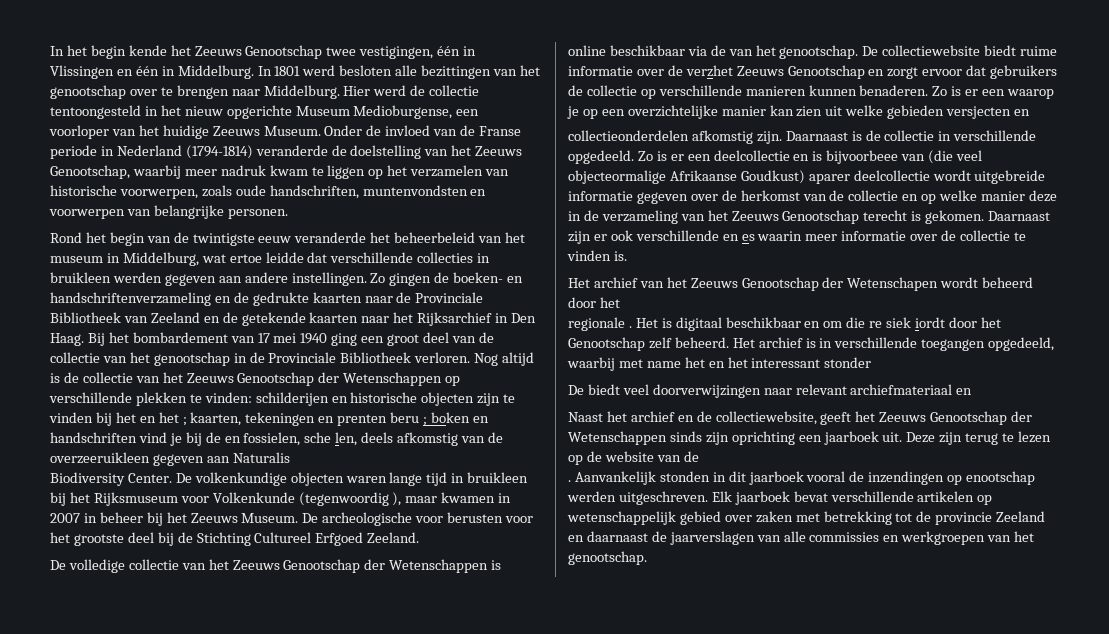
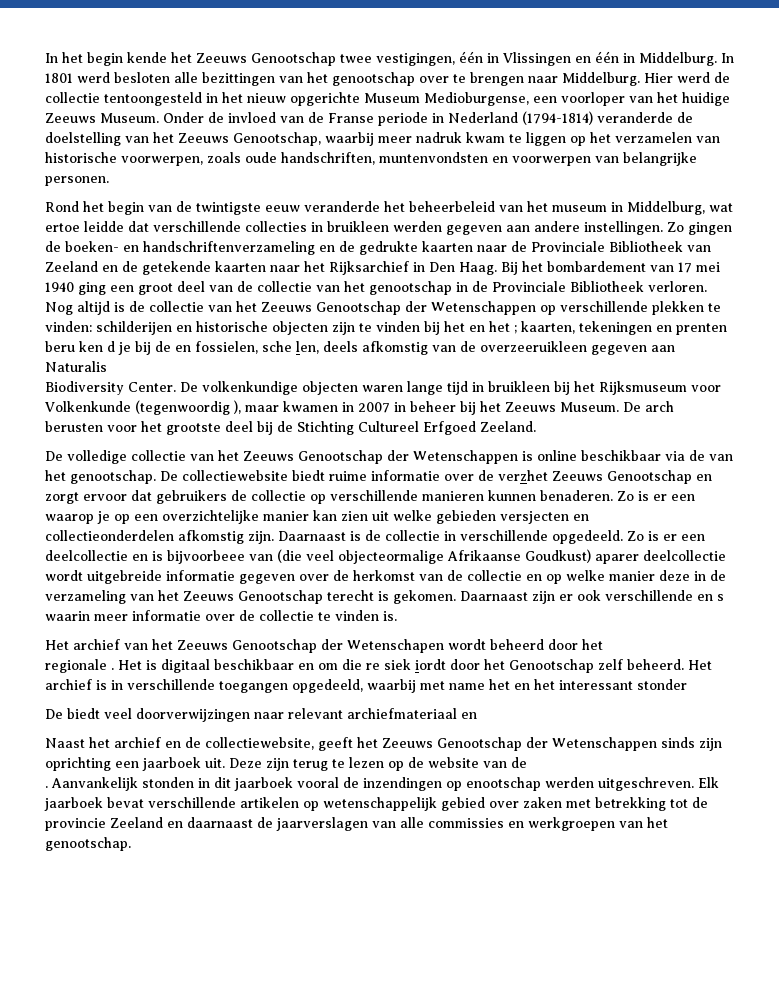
- Nog altijd is de collectie van het Zeeuws Genootschap der Wetenschappen op verschillende plekken te vinden: schilderijen en historische objecten zijn te vinden bij het en het ; kaarten, tekeningen en prenten beru ; boken en handschriften vind je bij de en fossielen, sche len, deels afkomstig van de overzeeruikleen gegeven aan Naturalis
+ Nog altijd is de collectie van het Zeeuws Genootschap der Wetenschappen op verschillende plekken te vinden: schilderijen en historische objecten zijn te vinden bij het en het ; kaarten, tekeningen en prenten beru ken d je bij de en fossielen, sche len, deels afkomstig van de overzeeruikleen gegeven aan Naturalis
- De archeologische voor berusten voor het grootste deel bij de Stichting Cultureel Erfgoed Zeeland.
+ De arch berusten voor het grootste deel bij de Stichting Cultureel Erfgoed Zeeland.
- Daarnaast zijn er ook verschillende en es waarin meer informatie over de collectie te vinden is.
+ Daarnaast zijn er ook verschillende en s waarin meer informatie over de collectie te vinden is.

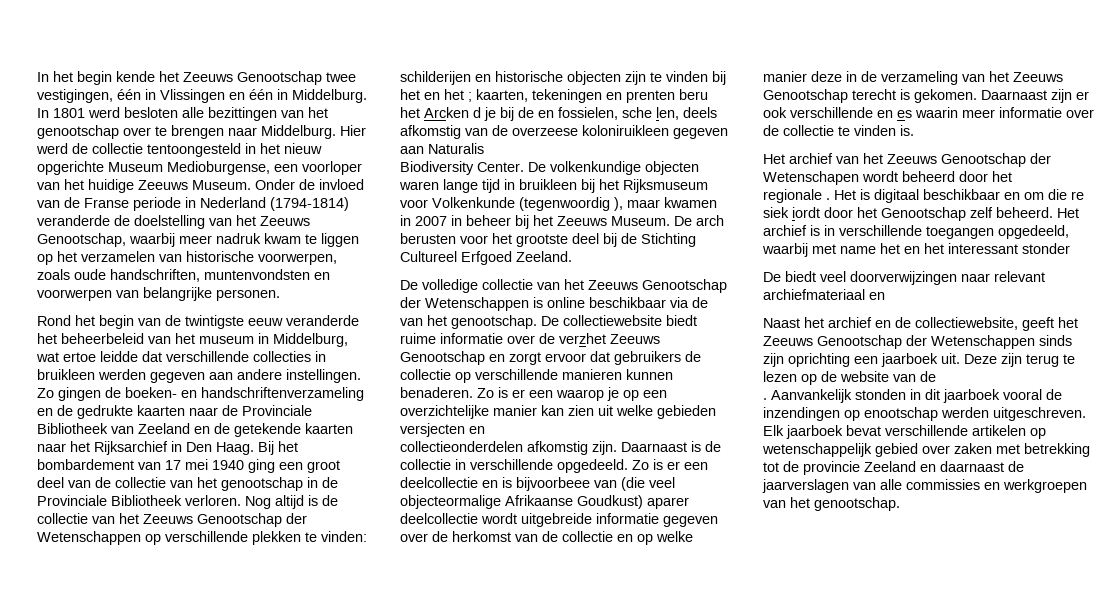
- Nog altijd is de collectie van het Zeeuws Genootschap der Wetenschappen op verschillende plekken te vinden: schilderijen en historische objecten zijn te vinden bij het en het ; kaarten, tekeningen en prenten beru ken d je bij de en fossielen, sche len, deels afkomstig van de overzeeruikleen gegeven aan Naturalis
+ Nog altijd is de collectie van het Zeeuws Genootschap der Wetenschappen op verschillende plekken te vinden: schilderijen en historische objecten zijn te vinden bij het en het ; kaarten, tekeningen en prenten beru het Arcken d je bij de en fossielen, sche len, deels afkomstig van de overzeese koloniruikleen gegeven aan Naturalis
- Daarnaast zijn er ook verschillende en s waarin meer informatie over de collectie te vinden is.
+ Daarnaast zijn er ook verschillende en es waarin meer informatie over de collectie te vinden is.

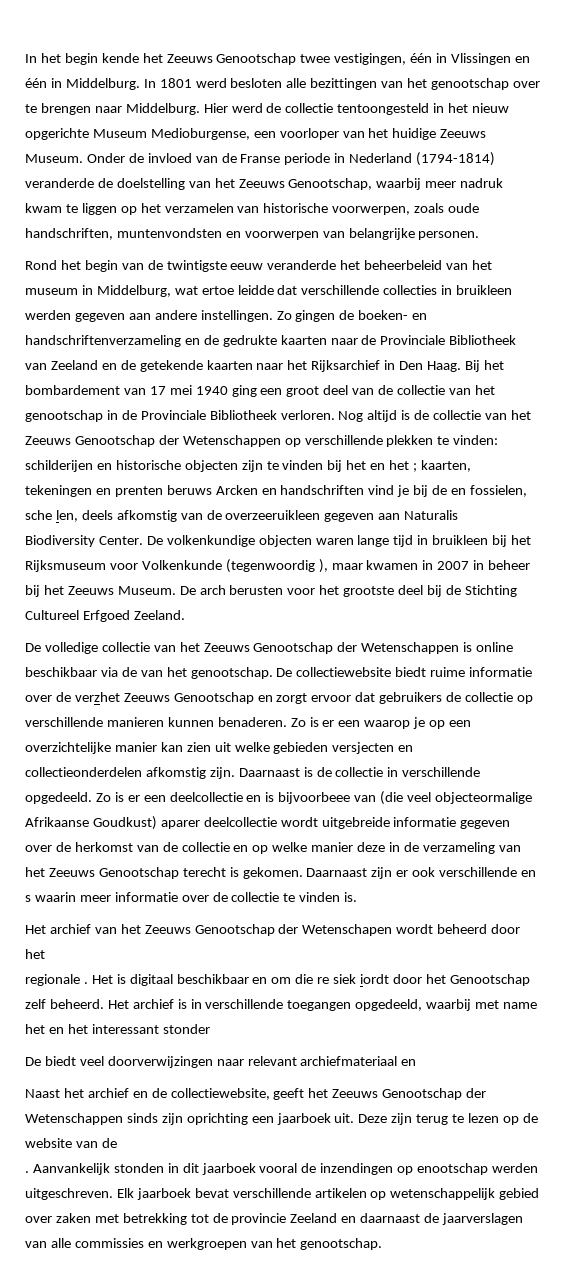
- Nog altijd is de collectie van het Zeeuws Genootschap der Wetenschappen op verschillende plekken te vinden: schilderijen en historische objecten zijn te vinden bij het en het ; kaarten, tekeningen en prenten beru het Arcken d je bij de en fossielen, sche len, deels afkomstig van de overzeese koloniruikleen gegeven aan Naturalis
+ Nog altijd is de collectie van het Zeeuws Genootschap der Wetenschappen op verschillende plekken te vinden: schilderijen en historische objecten zijn te vinden bij het en het ; kaarten, tekeningen en prenten beruws Arcken en handschriften vind je bij de en fossielen, sche len, deels afkomstig van de overzeeruikleen gegeven aan Naturalis
- Daarnaast zijn er ook verschillende en es waarin meer informatie over de collectie te vinden is.
+ Daarnaast zijn er ook verschillende en s waarin meer informatie over de collectie te vinden is.

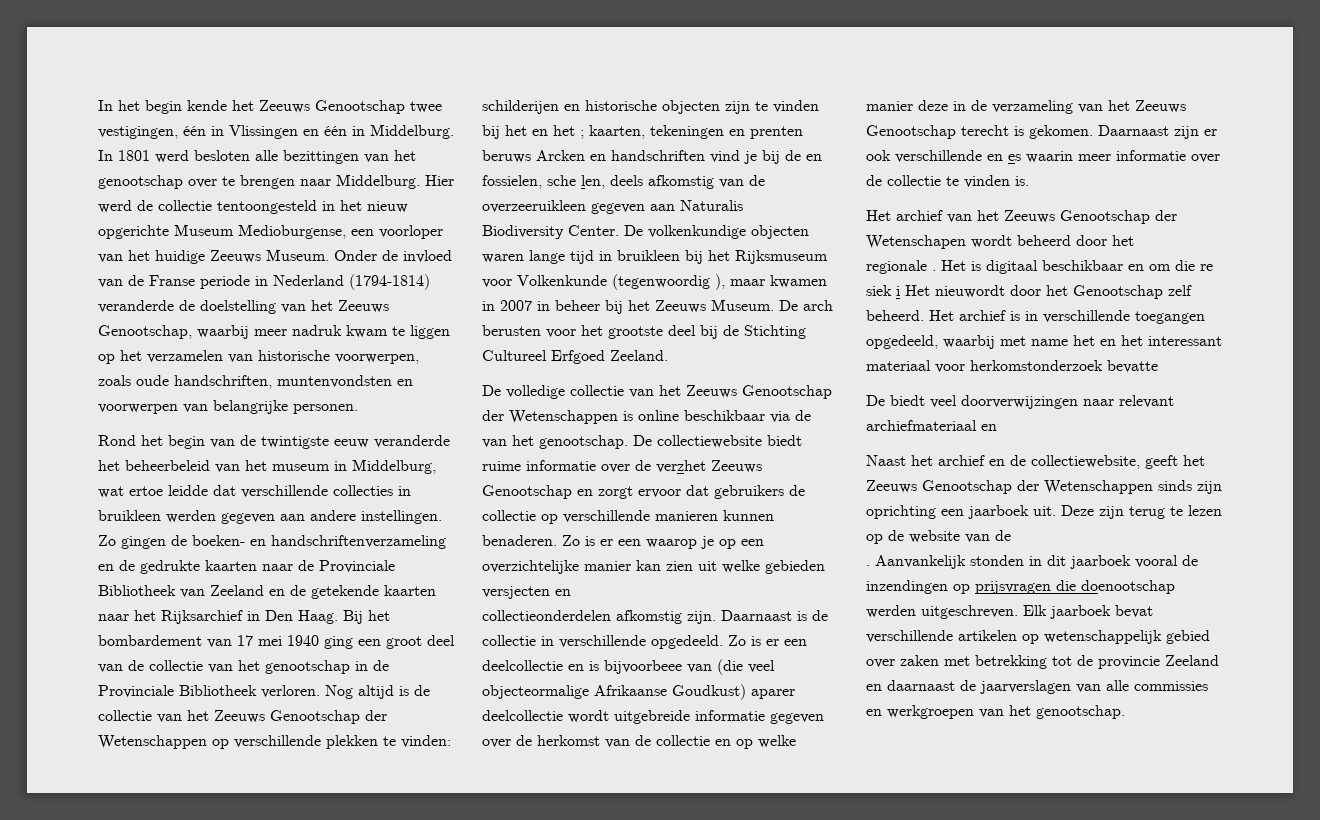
- Daarnaast zijn er ook verschillende en s waarin meer informatie over de collectie te vinden is.
+ Daarnaast zijn er ook verschillende en es waarin meer informatie over de collectie te vinden is.
- Het is digitaal beschikbaar en om die re siek iordt door het Genootschap zelf beheerd.
+ Het is digitaal beschikbaar en om die re siek i Het nieuwordt door het Genootschap zelf beheerd.
- Het archief is in verschillende toegangen opgedeeld, waarbij met name het en het interessant stonder
+ Het archief is in verschillende toegangen opgedeeld, waarbij met name het en het interessant materiaal voor herkomstonderzoek bevatte
- Aanvankelijk stonden in dit jaarboek vooral de inzendingen op enootschap werden uitgeschreven.
+ Aanvankelijk stonden in dit jaarboek vooral de inzendingen op prijsvragen die doenootschap werden uitgeschreven.

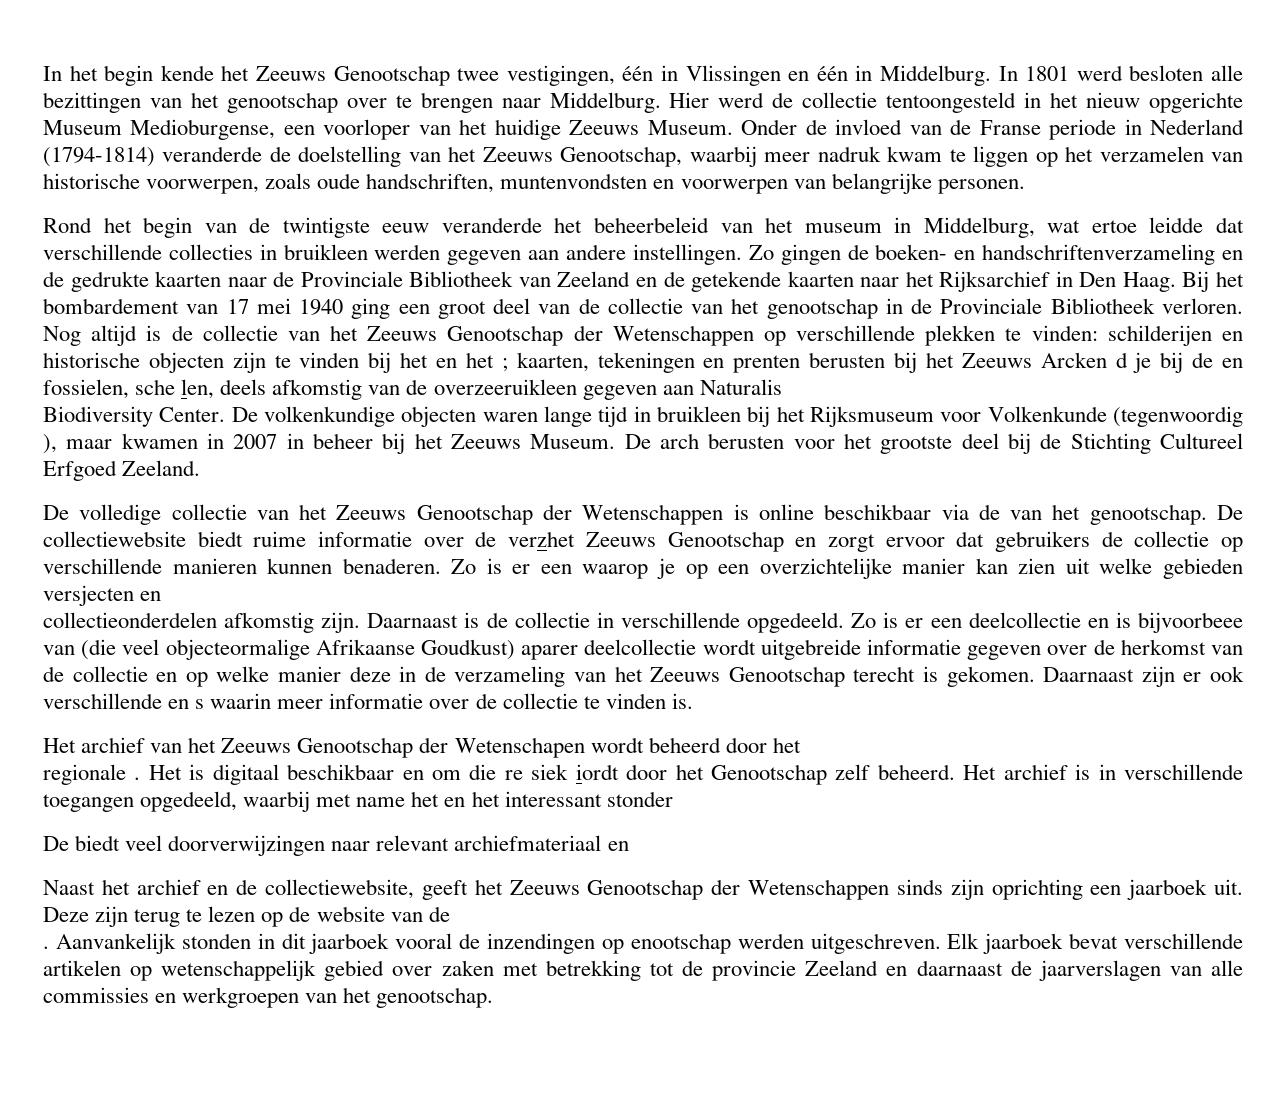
- Nog altijd is de collectie van het Zeeuws Genootschap der Wetenschappen op verschillende plekken te vinden: schilderijen en historische objecten zijn te vinden bij het en het ; kaarten, tekeningen en prenten beruws Arcken en handschriften vind je bij de en fossielen, sche len, deels afkomstig van de overzeeruikleen gegeven aan Naturalis
+ Nog altijd is de collectie van het Zeeuws Genootschap der Wetenschappen op verschillende plekken te vinden: schilderijen en historische objecten zijn te vinden bij het en het ; kaarten, tekeningen en prenten berusten bij het Zeeuws Arcken d je bij de en fossielen, sche len, deels afkomstig van de overzeeruikleen gegeven aan Naturalis
- Daarnaast zijn er ook verschillende en es waarin meer informatie over de collectie te vinden is.
+ Daarnaast zijn er ook verschillende en s waarin meer informatie over de collectie te vinden is.
- Het is digitaal beschikbaar en om die re siek i Het nieuwordt door het Genootschap zelf beheerd.
+ Het is digitaal beschikbaar en om die re siek iordt door het Genootschap zelf beheerd.
- Het archief is in verschillende toegangen opgedeeld, waarbij met name het en het interessant materiaal voor herkomstonderzoek bevatte
+ Het archief is in verschillende toegangen opgedeeld, waarbij met name het en het interessant stonder
- Aanvankelijk stonden in dit jaarboek vooral de inzendingen op prijsvragen die doenootschap werden uitgeschreven.
+ Aanvankelijk stonden in dit jaarboek vooral de inzendingen op enootschap werden uitgeschreven.

